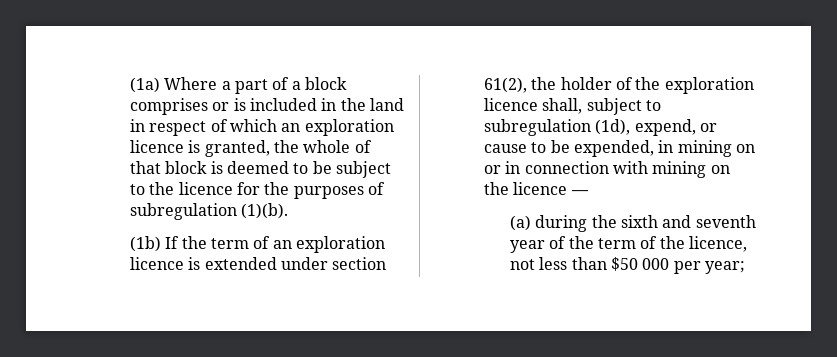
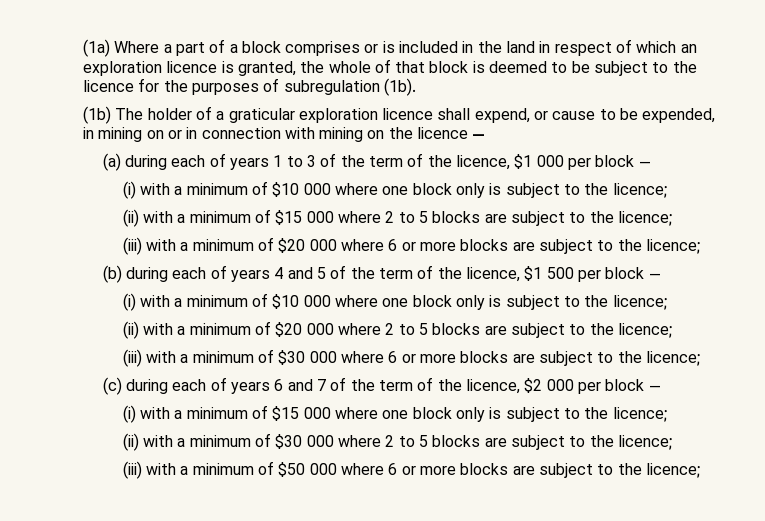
- (1a) Where a part of a block comprises or is included in the land in respect of which an exploration licence is granted, the whole of that block is deemed to be subject to the licence for the purposes of subregulation (1)(b).
+ (1a) Where a part of a block comprises or is included in the land in respect of which an exploration licence is granted, the whole of that block is deemed to be subject to the licence for the purposes of subregulation (1b).
- (1b) If the term of an exploration licence is extended under section 61(2), the holder of the exploration licence shall, subject to subregulation (1d), expend, or cause to be expended, in mining on or in connection with mining on the licence —
+ (1b) The holder of a graticular exploration licence shall expend, or cause to be expended, in mining on or in connection with mining on the licence —
- (a) during the sixth and seventh year of the term of the licence, not less than $50 000 per year;
+ (a) during each of years 1 to 3 of the term of the licence, $1 000 per block —
+ (i) with a minimum of $10 000 where one block only is subject to the licence;
+ (ii) with a minimum of $15 000 where 2 to 5 blocks are subject to the licence;
+ (iii) with a minimum of $20 000 where 6 or more blocks are subject to the licence;
+ (b) during each of years 4 and 5 of the term of the licence, $1 500 per block —
+ (i) with a minimum of $10 000 where one block only is subject to the licence;
+ (ii) with a minimum of $20 000 where 2 to 5 blocks are subject to the licence;
+ (iii) with a minimum of $30 000 where 6 or more blocks are subject to the licence;
+ (c) during each of years 6 and 7 of the term of the licence, $2 000 per block —
+ (i) with a minimum of $15 000 where one block only is subject to the licence;
+ (ii) with a minimum of $30 000 where 2 to 5 blocks are subject to the licence;
+ (iii) with a minimum of $50 000 where 6 or more blocks are subject to the licence;

